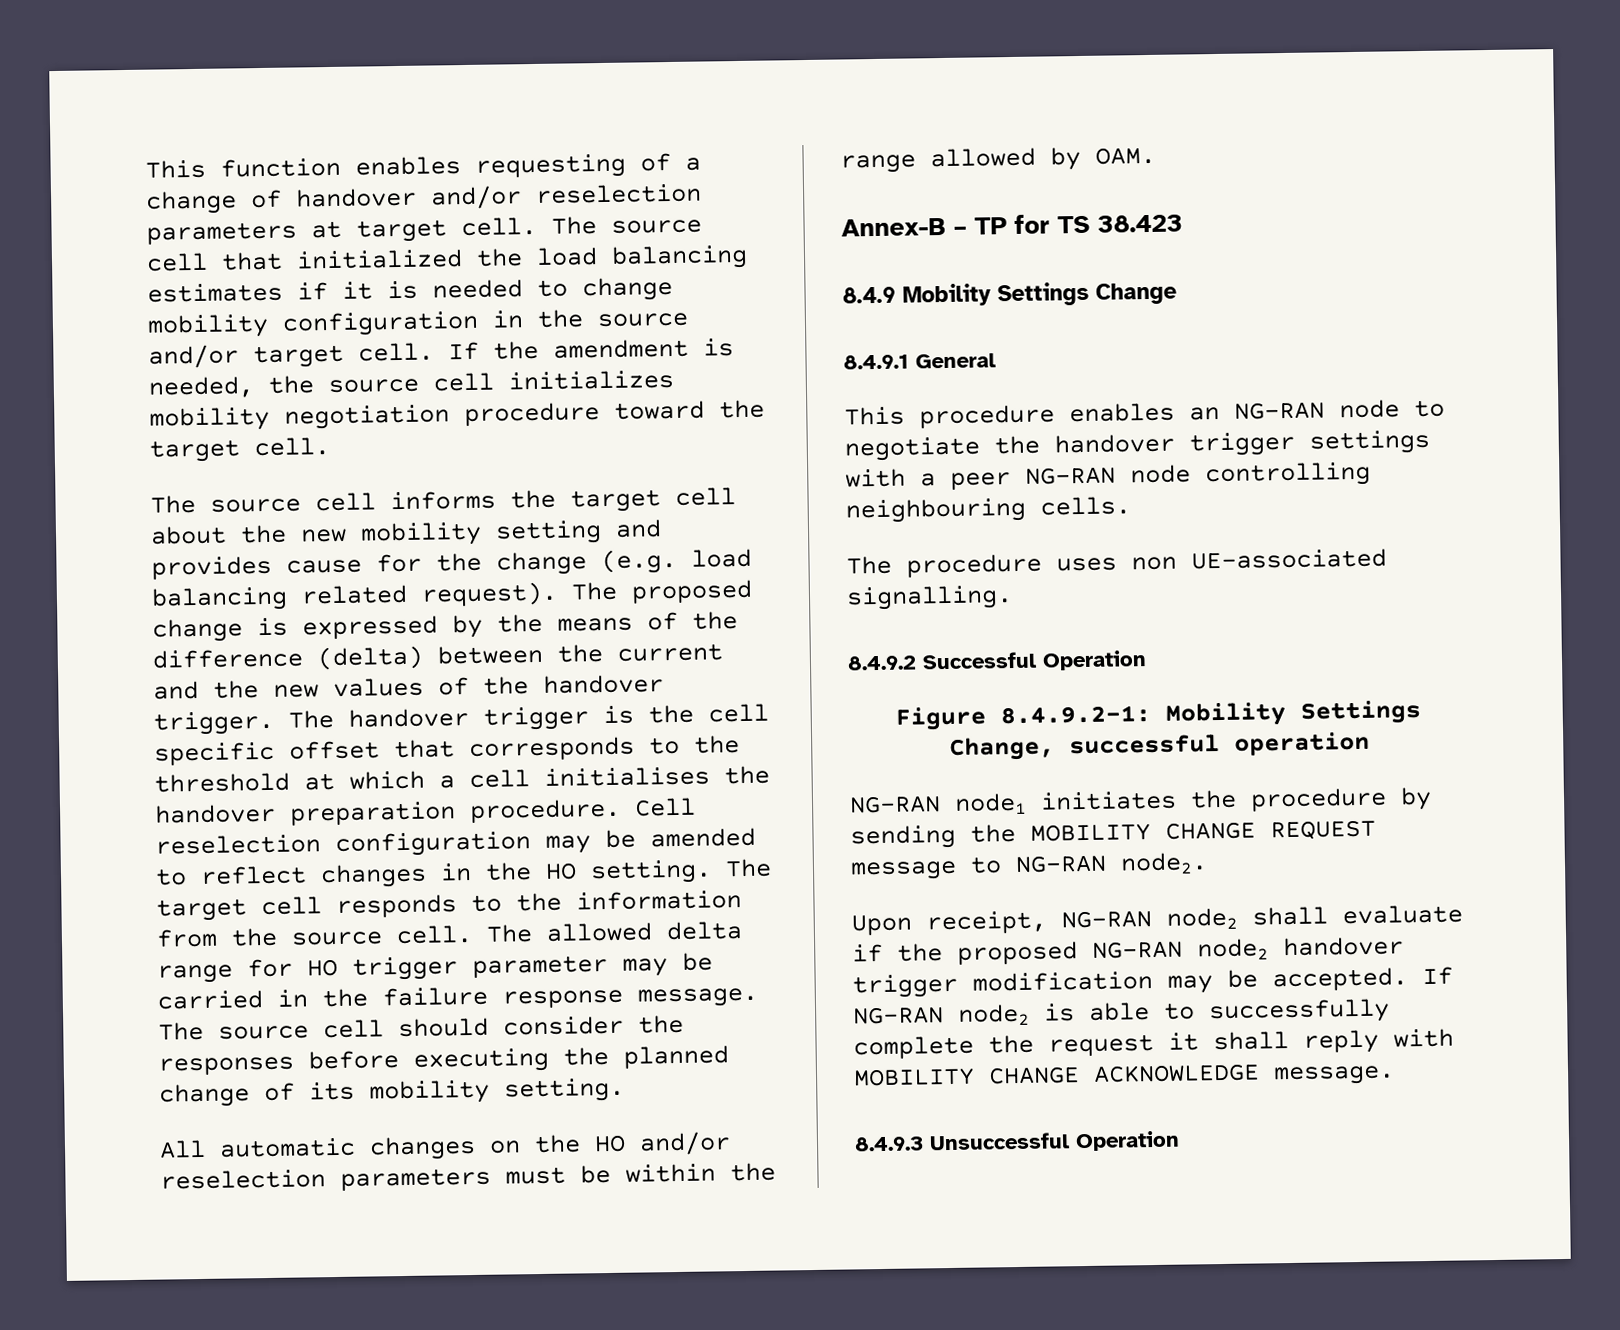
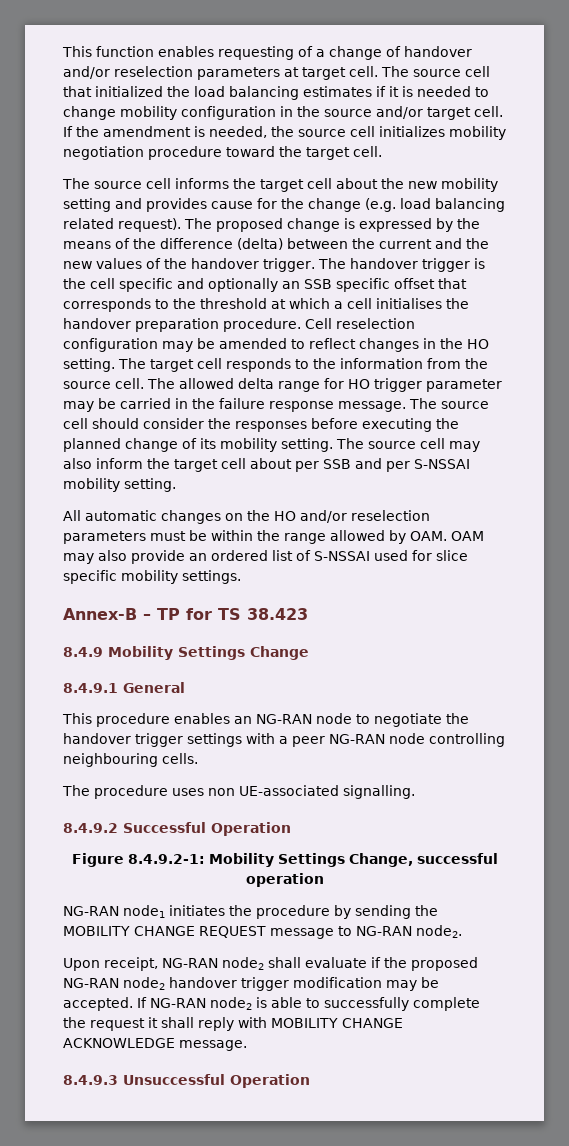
- The handover trigger is the cell specific offset that corresponds to the threshold at which a cell initialises the handover preparation procedure.
+ The handover trigger is the cell specific and optionally an SSB specific offset that corresponds to the threshold at which a cell initialises the handover preparation procedure.
+ The source cell may also inform the target cell about per SSB and per S-NSSAI mobility setting.
- All automatic changes on the HO and/or reselection parameters must be within the range allowed by OAM.
+ All automatic changes on the HO and/or reselection parameters must be within the range allowed by OAM. OAM may also provide an ordered list of S-NSSAI used for slice specific mobility settings.

